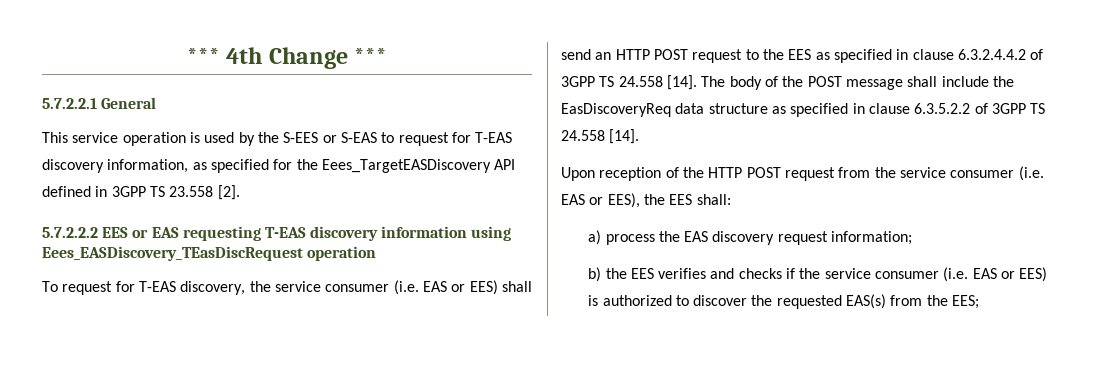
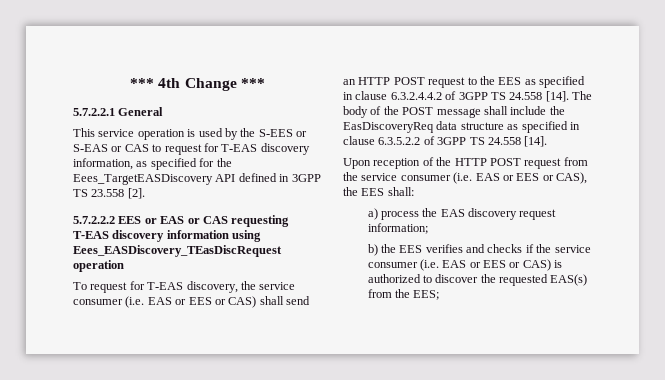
- This service operation is used by the S-EES or S-EAS to request for T-EAS discovery information, as specified for the Eees_TargetEASDiscovery API defined in 3GPP TS 23.558 [2].
+ This service operation is used by the S-EES or S-EAS or CAS to request for T-EAS discovery information, as specified for the Eees_TargetEASDiscovery API defined in 3GPP TS 23.558 [2].
- 5.7.2.2.2 EES or EAS requesting T-EAS discovery information using Eees_EASDiscovery_TEasDiscRequest operation
+ 5.7.2.2.2 EES or EAS or CAS requesting T-EAS discovery information using Eees_EASDiscovery_TEasDiscRequest operation
- To request for T-EAS discovery, the service consumer (i.e. EAS or EES) shall send an HTTP POST request to the EES as specified in clause 6.3.2.4.4.2 of 3GPP TS 24.558 [14].
+ To request for T-EAS discovery, the service consumer (i.e. EAS or EES or CAS) shall send an HTTP POST request to the EES as specified in clause 6.3.2.4.4.2 of 3GPP TS 24.558 [14].
- Upon reception of the HTTP POST request from the service consumer (i.e. EAS or EES), the EES shall:
+ Upon reception of the HTTP POST request from the service consumer (i.e. EAS or EES or CAS), the EES shall:
- b) the EES verifies and checks if the service consumer (i.e. EAS or EES) is authorized to discover the requested EAS(s) from the EES;
+ b) the EES verifies and checks if the service consumer (i.e. EAS or EES or CAS) is authorized to discover the requested EAS(s) from the EES;

